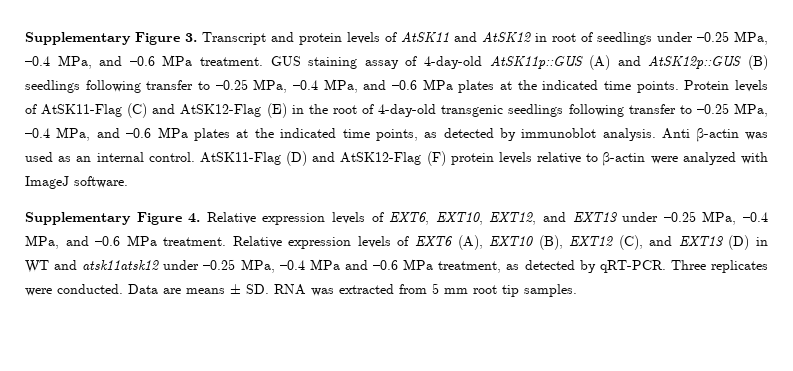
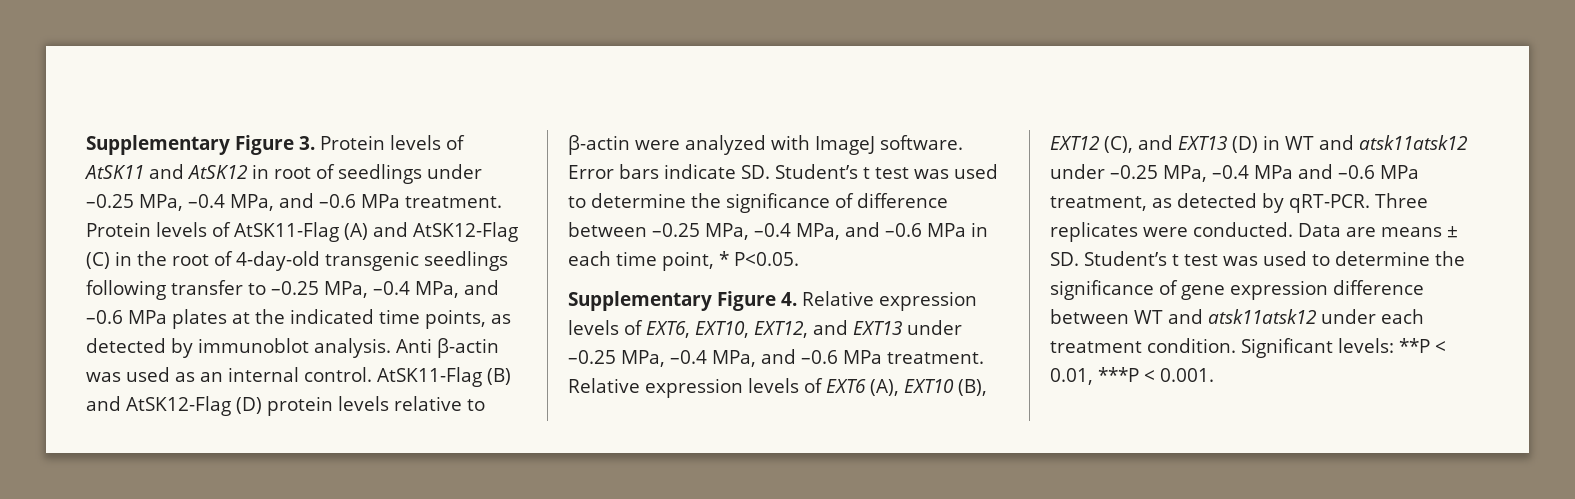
- Supplementary Figure 3. Transcript and protein levels of AtSK11 and AtSK12 in root of seedlings under –0.25 MPa, –0.4 MPa, and –0.6 MPa treatment.
+ Supplementary Figure 3. Protein levels of AtSK11 and AtSK12 in root of seedlings under –0.25 MPa, –0.4 MPa, and –0.6 MPa treatment.
- GUS staining assay of 4-day-old AtSK11p::GUS (A) and AtSK12p::GUS (B) seedlings following transfer to –0.25 MPa, –0.4 MPa, and –0.6 MPa plates at the indicated time points.
- Protein levels of AtSK11-Flag (C) and AtSK12-Flag (E) in the root of 4-day-old transgenic seedlings following transfer to –0.25 MPa, –0.4 MPa, and –0.6 MPa plates at the indicated time points, as detected by immunoblot analysis.
+ Protein levels of AtSK11-Flag (A) and AtSK12-Flag (C) in the root of 4-day-old transgenic seedlings following transfer to –0.25 MPa, –0.4 MPa, and –0.6 MPa plates at the indicated time points, as detected by immunoblot analysis.
- AtSK11-Flag (D) and AtSK12-Flag (F) protein levels relative to β-actin were analyzed with ImageJ software.
+ AtSK11-Flag (B) and AtSK12-Flag (D) protein levels relative to β-actin were analyzed with ImageJ software. Error bars indicate SD. Student’s t test was used to determine the significance of difference between –0.25 MPa, –0.4 MPa, and –0.6 MPa in each time point, * P<0.05.
- Data are means ± SD. RNA was extracted from 5 mm root tip samples.
+ Data are means ± SD. Student’s t test was used to determine the significance of gene expression difference between WT and atsk11atsk12 under each treatment condition. Significant levels: **P < 0.01, ***P < 0.001.

